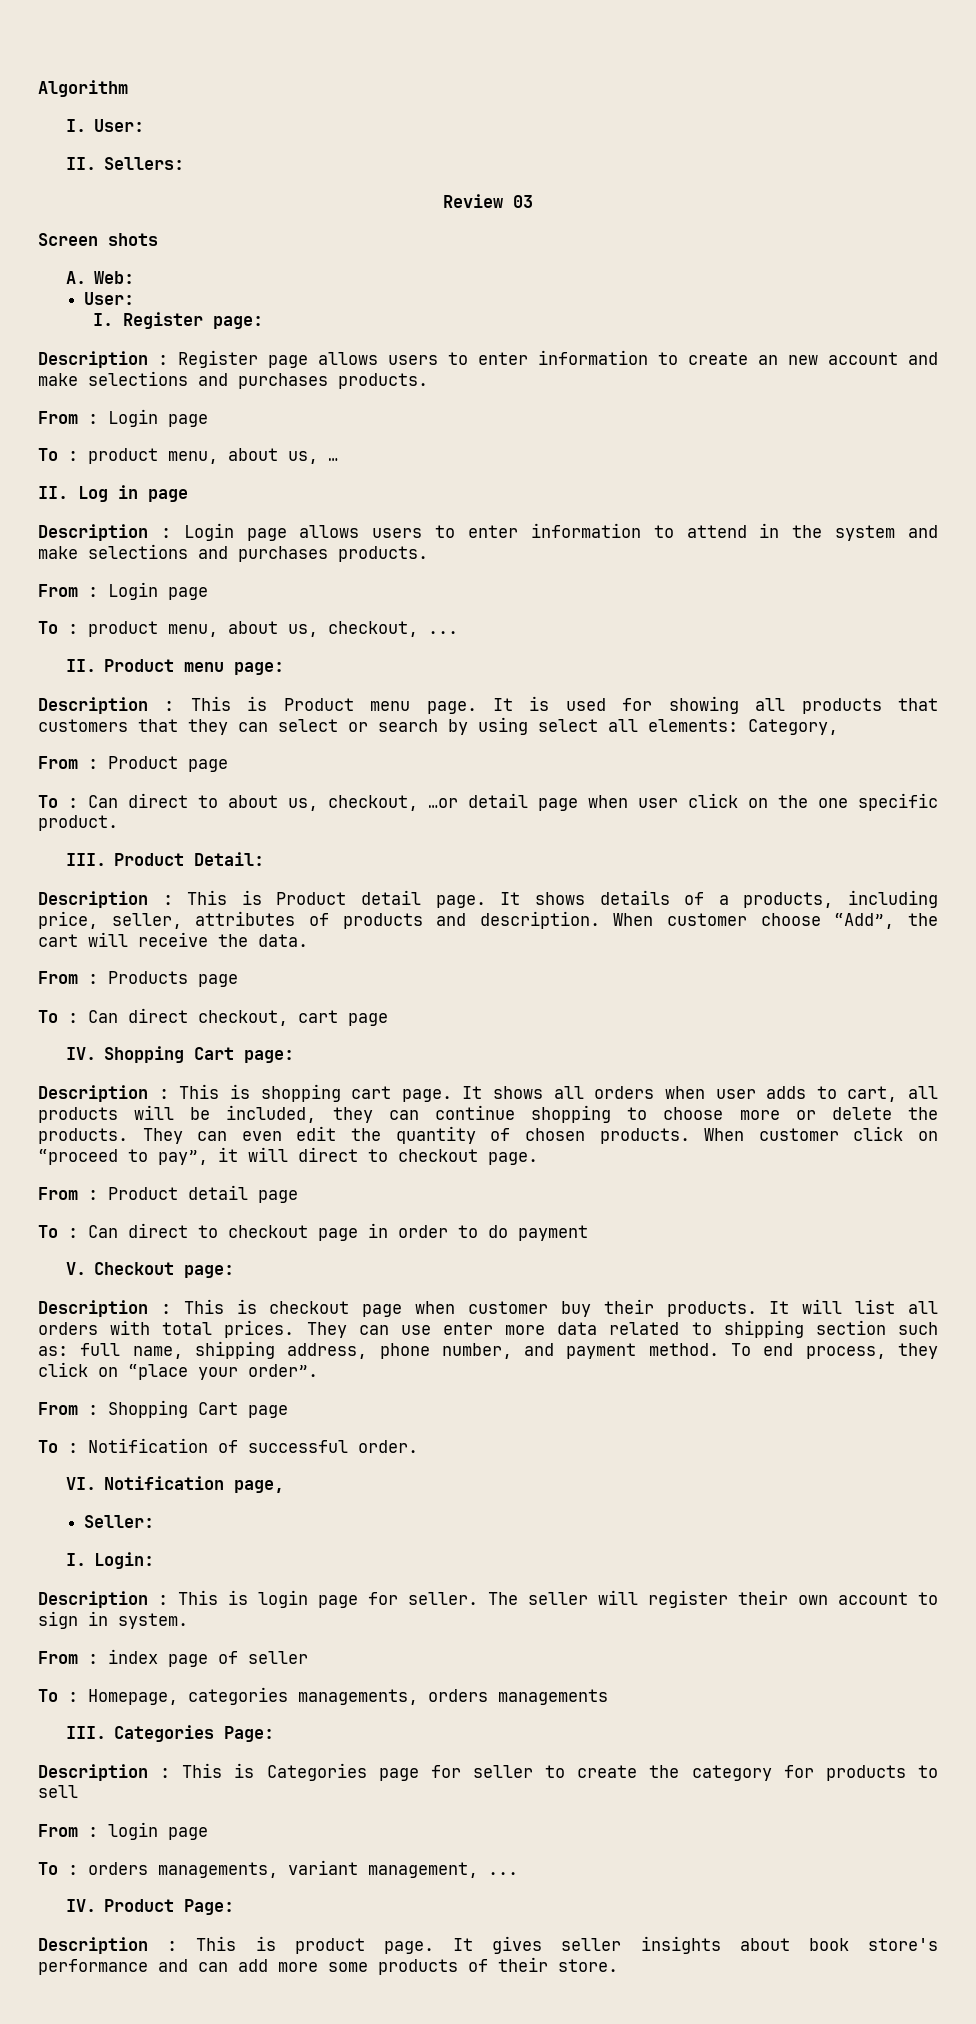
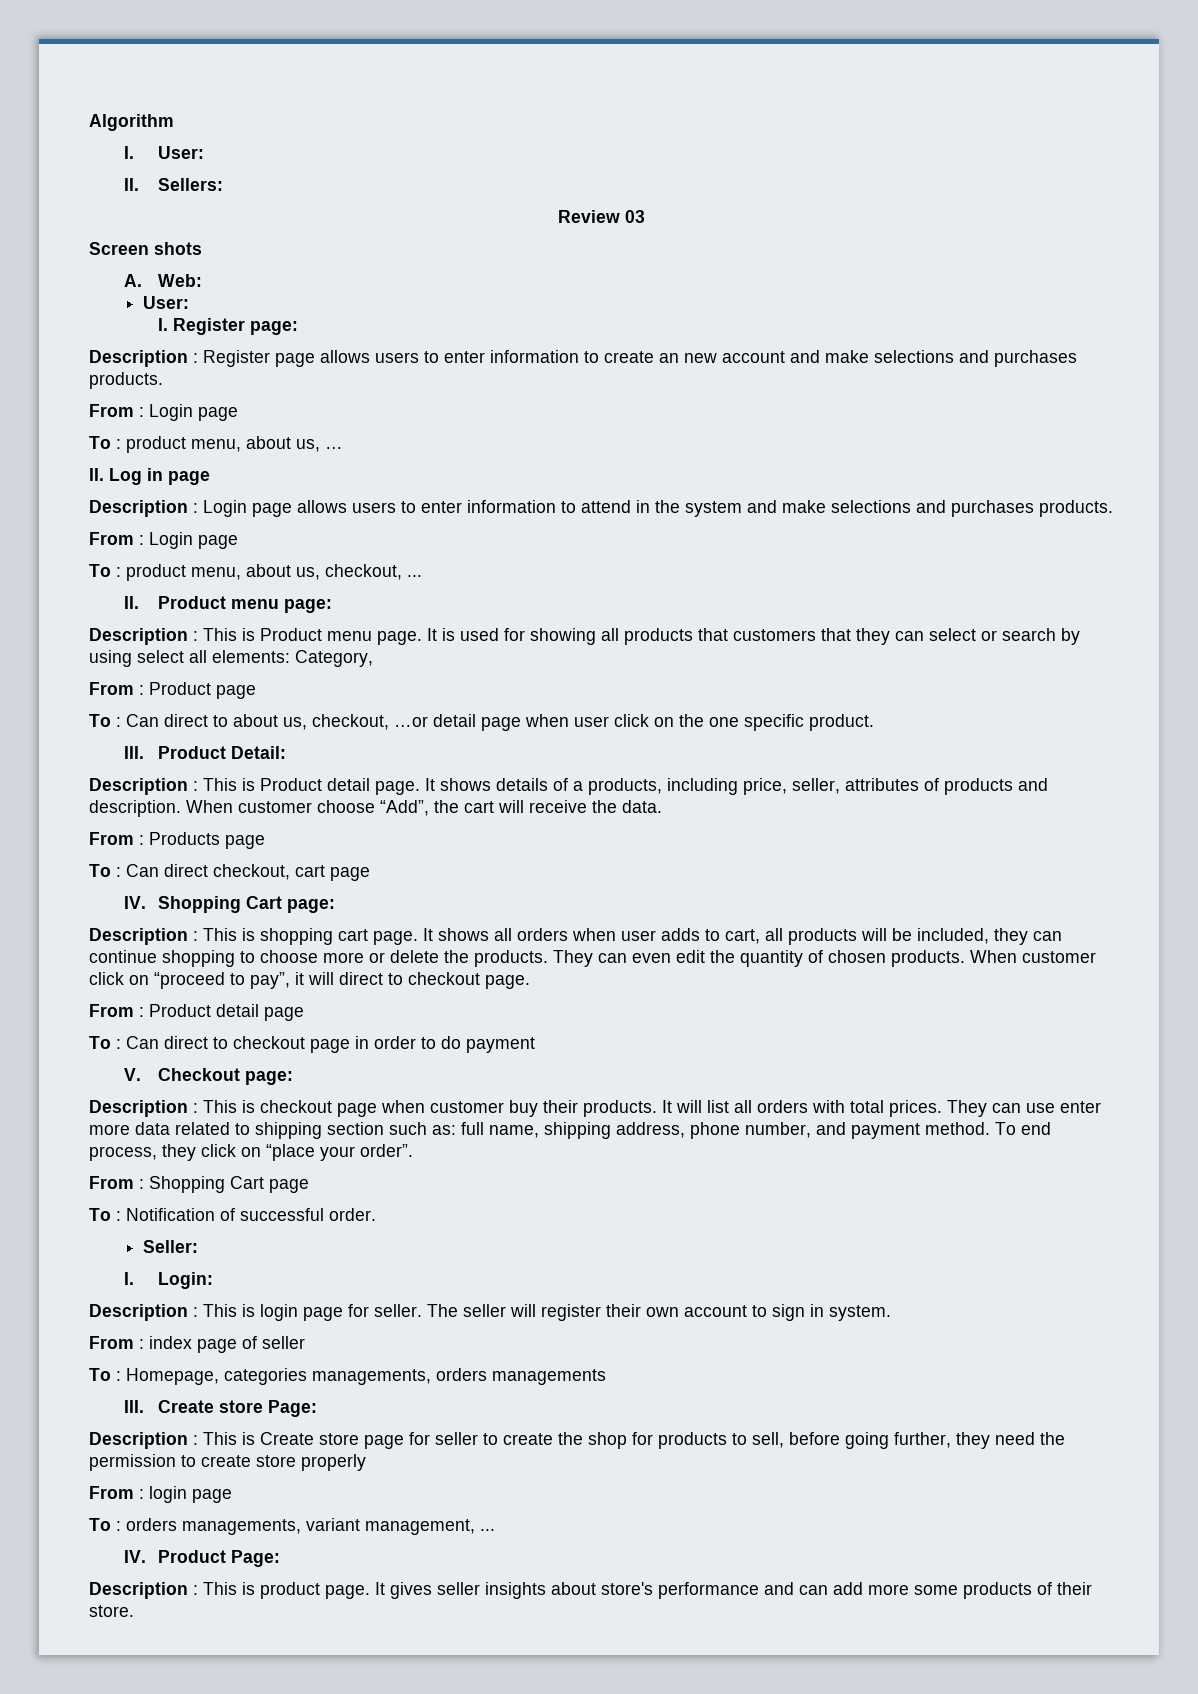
- VI. Notification page,
- III. Categories Page:
- Description : This is Categories page for seller to create the category for products to sell
+ III. Create store Page:
+ Description : This is Create store page for seller to create the shop for products to sell, before going further, they need the permission to create store properly
- It gives seller insights about book store's performance and can add more some products of their store.
+ It gives seller insights about store's performance and can add more some products of their store.

